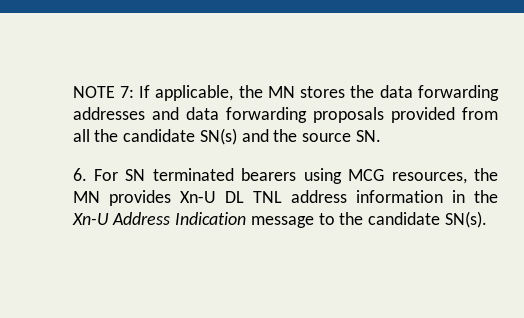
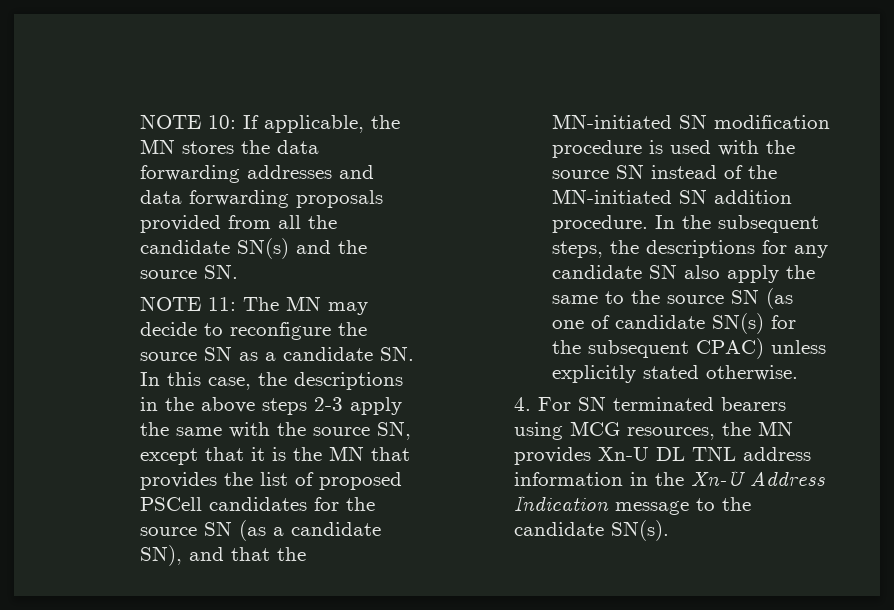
- NOTE 7: If applicable, the MN stores the data forwarding addresses and data forwarding proposals provided from all the candidate SN(s) and the source SN.
+ NOTE 10: If applicable, the MN stores the data forwarding addresses and data forwarding proposals provided from all the candidate SN(s) and the source SN.
- 6. For SN terminated bearers using MCG resources, the MN provides Xn-U DL TNL address information in the Xn-U Address Indication message to the candidate SN(s).
+ NOTE 11: The MN may decide to reconfigure the source SN as a candidate SN. In this case, the descriptions in the above steps 2-3 apply the same with the source SN, except that it is the MN that provides the list of proposed PSCell candidates for the source SN (as a candidate SN), and that the MN-initiated SN modification procedure is used with the source SN instead of the MN-initiated SN addition procedure. In the subsequent steps, the descriptions for any candidate SN also apply the same to the source SN (as one of candidate SN(s) for the subsequent CPAC) unless explicitly stated otherwise.
+ 4. For SN terminated bearers using MCG resources, the MN provides Xn-U DL TNL address information in the Xn-U Address Indication message to the candidate SN(s).

